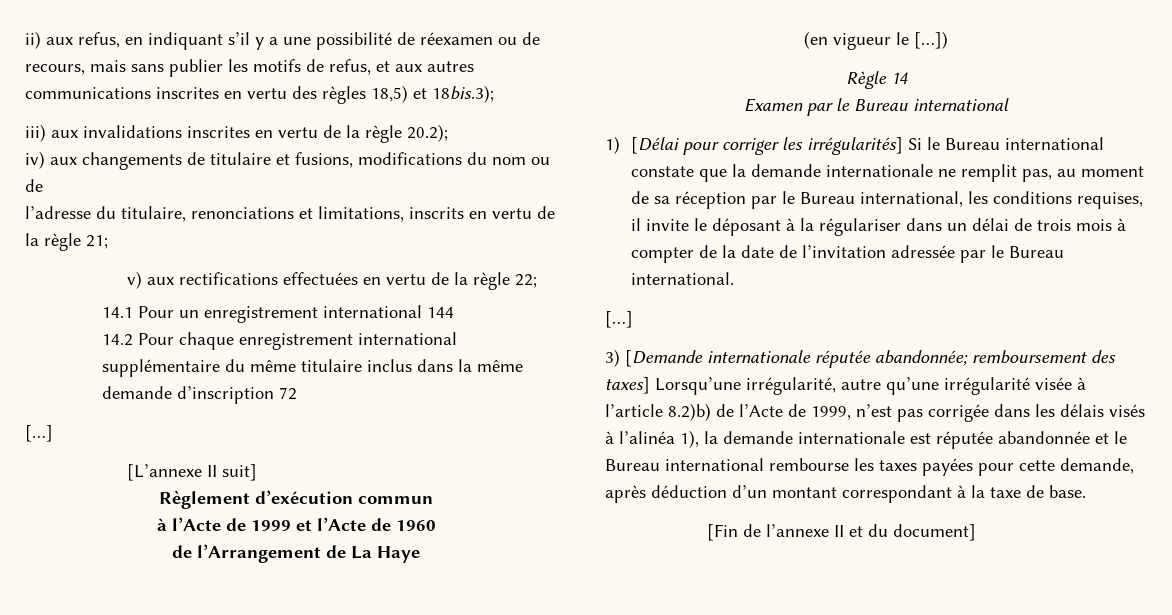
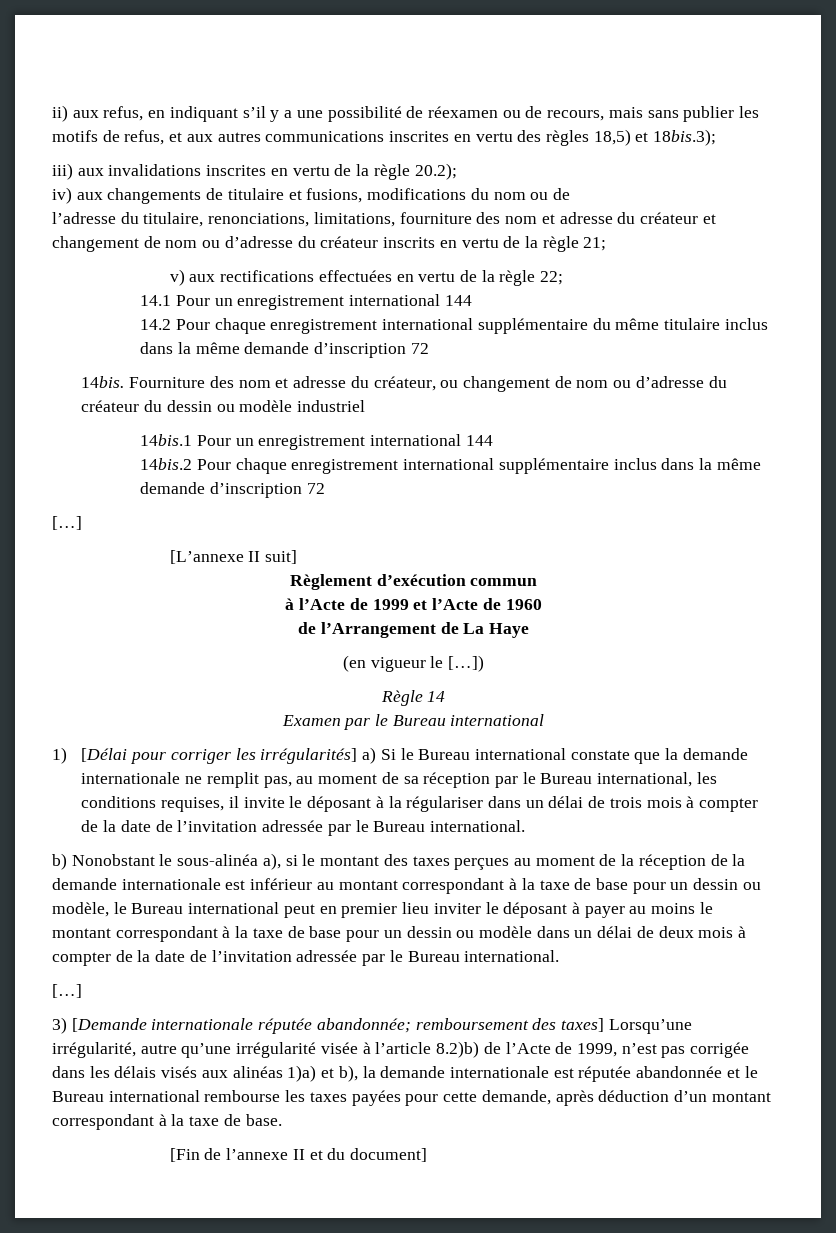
- l’adresse du titulaire, renonciations et limitations, inscrits en vertu de la règle 21;
+ l’adresse du titulaire, renonciations, limitations, fourniture des nom et adresse du créateur et changement de nom ou d’adresse du créateur inscrits en vertu de la règle 21;
+ 14bis. Fourniture des nom et adresse du créateur, ou changement de nom ou d’adresse du créateur du dessin ou modèle industriel
+ 14bis.1 Pour un enregistrement international 144
+ 14bis.2 Pour chaque enregistrement international supplémentaire inclus dans la même demande d’inscription 72
- 1) [Délai pour corriger les irrégularités] Si le Bureau international constate que la demande internationale ne remplit pas, au moment de sa réception par le Bureau international, les conditions requises, il invite le déposant à la régulariser dans un délai de trois mois à compter de la date de l’invitation adressée par le Bureau international.
+ 1) [Délai pour corriger les irrégularités] a) Si le Bureau international constate que la demande internationale ne remplit pas, au moment de sa réception par le Bureau international, les conditions requises, il invite le déposant à la régulariser dans un délai de trois mois à compter de la date de l’invitation adressée par le Bureau international.
+ b) Nonobstant le sous-alinéa a), si le montant des taxes perçues au moment de la réception de la demande internationale est inférieur au montant correspondant à la taxe de base pour un dessin ou modèle, le Bureau international peut en premier lieu inviter le déposant à payer au moins le montant correspondant à la taxe de base pour un dessin ou modèle dans un délai de deux mois à compter de la date de l’invitation adressée par le Bureau international.
- 3) [Demande internationale réputée abandonnée; remboursement des taxes] Lorsqu’une irrégularité, autre qu’une irrégularité visée à l’article 8.2)b) de l’Acte de 1999, n’est pas corrigée dans les délais visés à l’alinéa 1), la demande internationale est réputée abandonnée et le Bureau international rembourse les taxes payées pour cette demande, après déduction d’un montant correspondant à la taxe de base.
+ 3) [Demande internationale réputée abandonnée; remboursement des taxes] Lorsqu’une irrégularité, autre qu’une irrégularité visée à l’article 8.2)b) de l’Acte de 1999, n’est pas corrigée dans les délais visés aux alinéas 1)a) et b), la demande internationale est réputée abandonnée et le Bureau international rembourse les taxes payées pour cette demande, après déduction d’un montant correspondant à la taxe de base.

